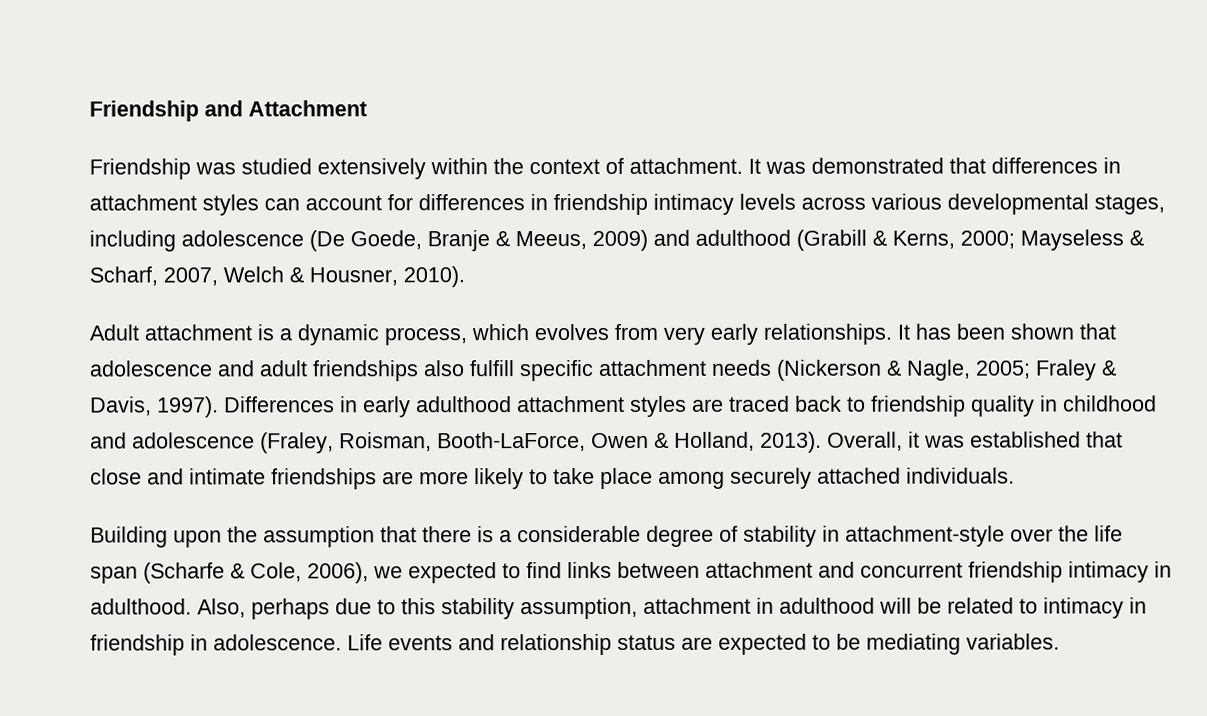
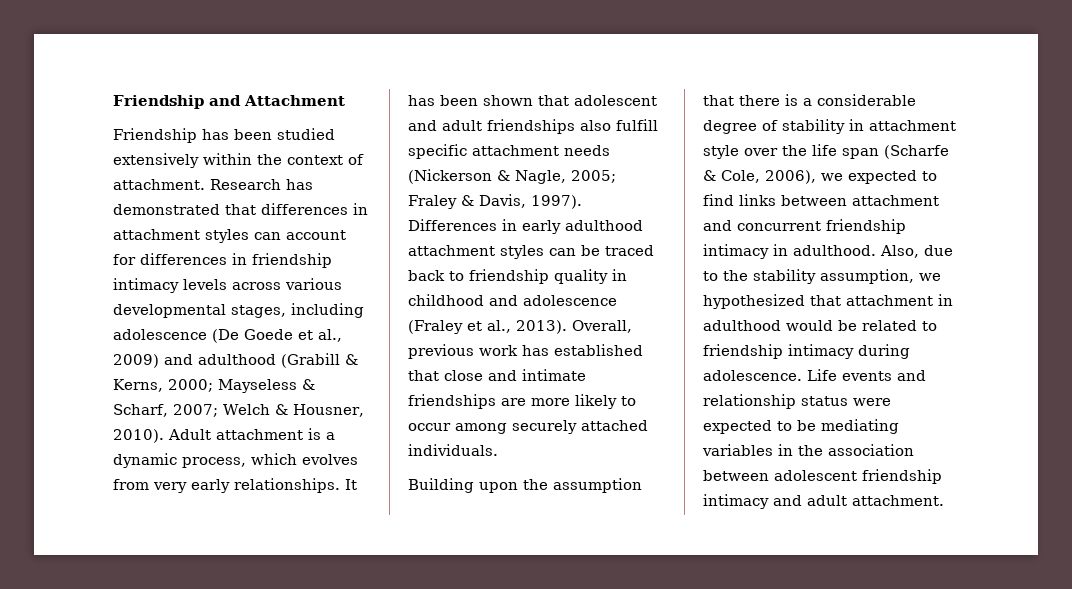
- Friendship was studied extensively within the context of attachment.
+ Friendship has been studied extensively within the context of attachment.
- It was demonstrated that differences in attachment styles can account for differences in friendship intimacy levels across various developmental stages, including adolescence (De Goede, Branje & Meeus, 2009) and adulthood (Grabill & Kerns, 2000; Mayseless & Scharf, 2007, Welch & Housner, 2010).
- Adult attachment is a dynamic process, which evolves from very early relationships.
+ Research has demonstrated that differences in attachment styles can account for differences in friendship intimacy levels across various developmental stages, including adolescence (De Goede et al., 2009) and adulthood (Grabill & Kerns, 2000; Mayseless & Scharf, 2007; Welch & Housner, 2010). Adult attachment is a dynamic process, which evolves from very early relationships.
- It has been shown that adolescence and adult friendships also fulfill specific attachment needs (Nickerson & Nagle, 2005; Fraley & Davis, 1997).
+ It has been shown that adolescent and adult friendships also fulfill specific attachment needs (Nickerson & Nagle, 2005; Fraley & Davis, 1997).
- Differences in early adulthood attachment styles are traced back to friendship quality in childhood and adolescence (Fraley, Roisman, Booth-LaForce, Owen & Holland, 2013). Overall, it was established that close and intimate friendships are more likely to take place among securely attached individuals.
+ Differences in early adulthood attachment styles can be traced back to friendship quality in childhood and adolescence (Fraley et al., 2013). Overall, previous work has established that close and intimate friendships are more likely to occur among securely attached individuals.
- Building upon the assumption that there is a considerable degree of stability in attachment-style over the life span (Scharfe & Cole, 2006), we expected to find links between attachment and concurrent friendship intimacy in adulthood.
+ Building upon the assumption that there is a considerable degree of stability in attachment style over the life span (Scharfe & Cole, 2006), we expected to find links between attachment and concurrent friendship intimacy in adulthood.
- Also, perhaps due to this stability assumption, attachment in adulthood will be related to intimacy in friendship in adolescence.
+ Also, due to the stability assumption, we hypothesized that attachment in adulthood would be related to friendship intimacy during adolescence.
- Life events and relationship status are expected to be mediating variables.
+ Life events and relationship status were expected to be mediating variables in the association between adolescent friendship intimacy and adult attachment.

